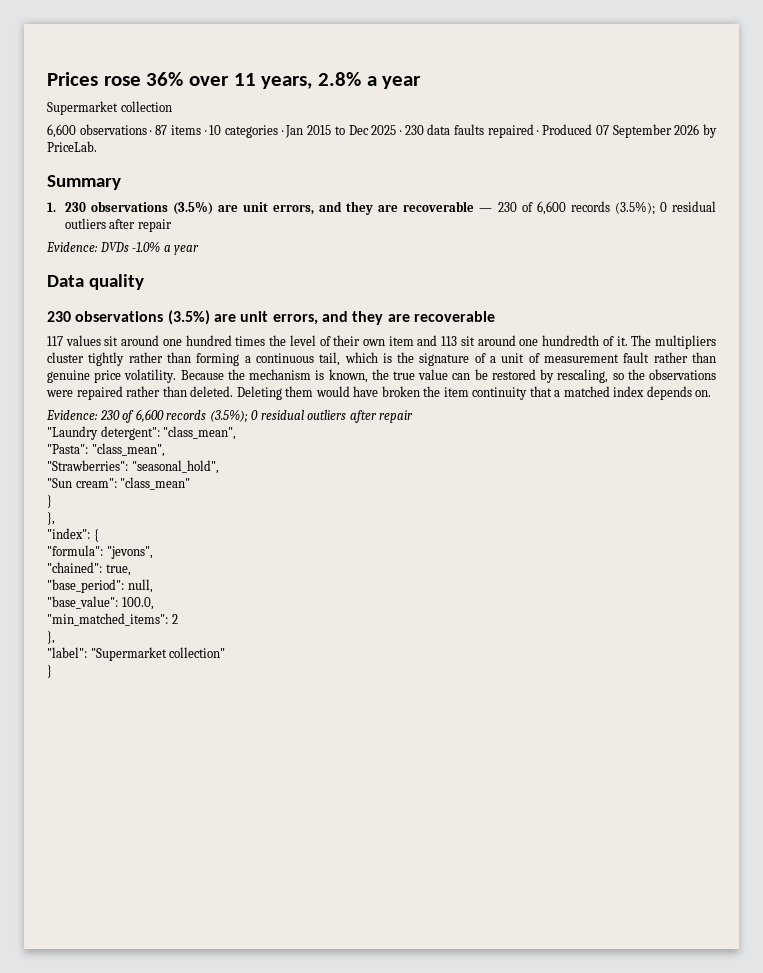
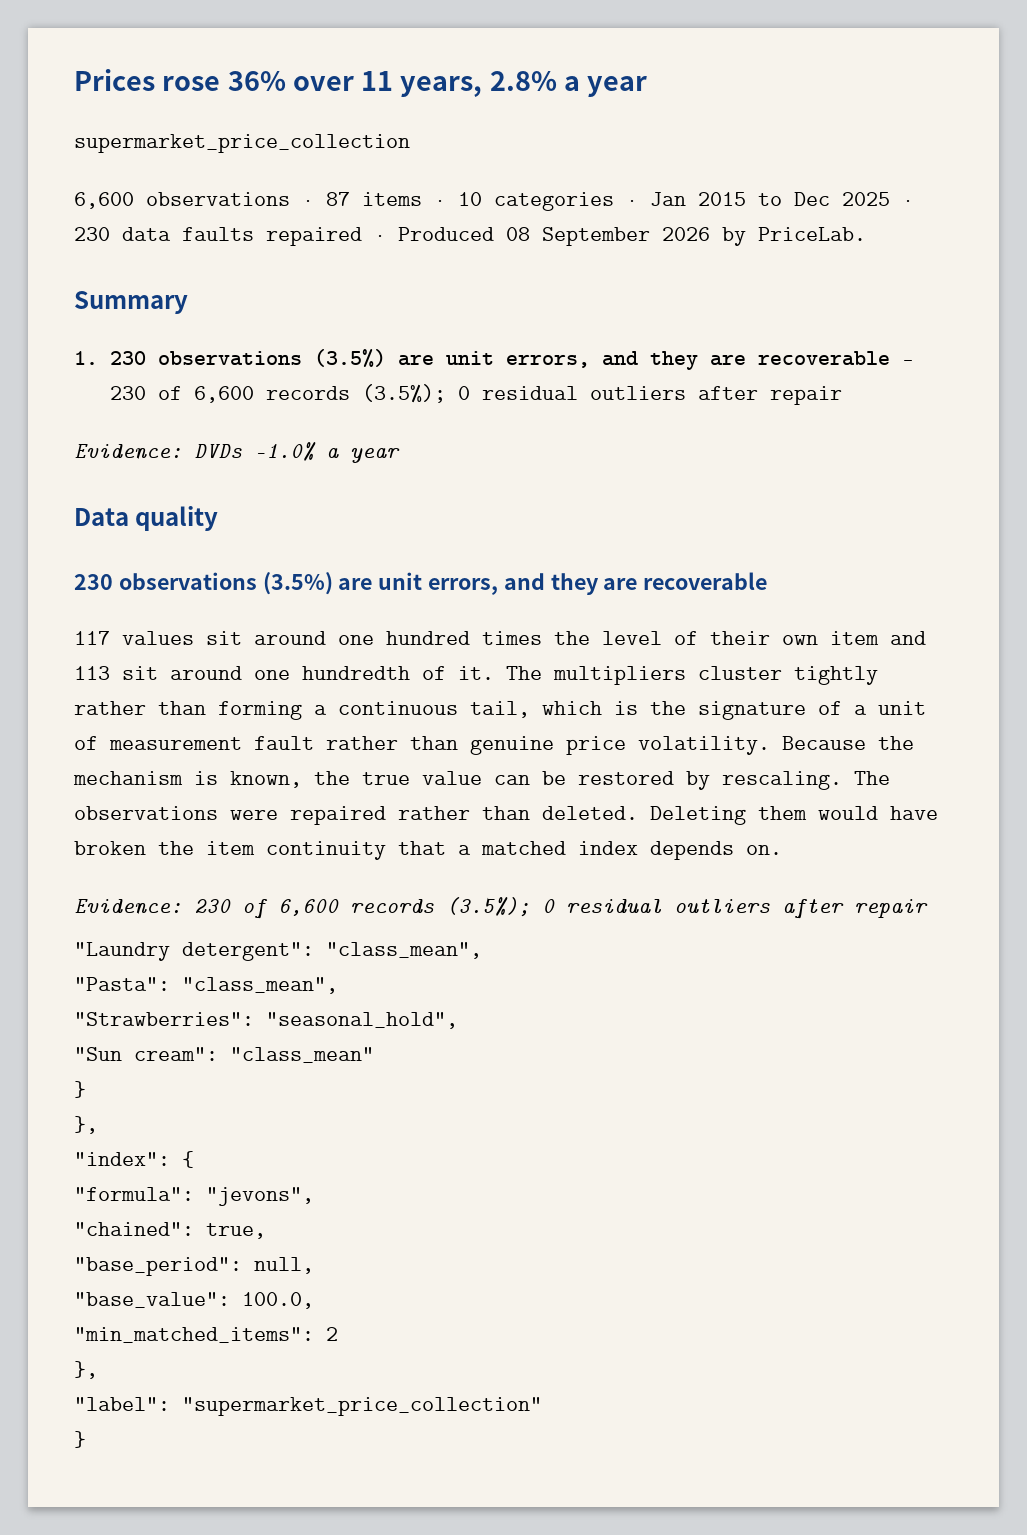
- Supermarket collection
+ supermarket_price_collection
- 6,600 observations · 87 items · 10 categories · Jan 2015 to Dec 2025 · 230 data faults repaired · Produced 07 September 2026 by PriceLab.
+ 6,600 observations · 87 items · 10 categories · Jan 2015 to Dec 2025 · 230 data faults repaired · Produced 08 September 2026 by PriceLab.
- Because the mechanism is known, the true value can be restored by rescaling, so the observations were repaired rather than deleted.
+ Because the mechanism is known, the true value can be restored by rescaling. The observations were repaired rather than deleted.
- "label": "Supermarket collection"
+ "label": "supermarket_price_collection"

